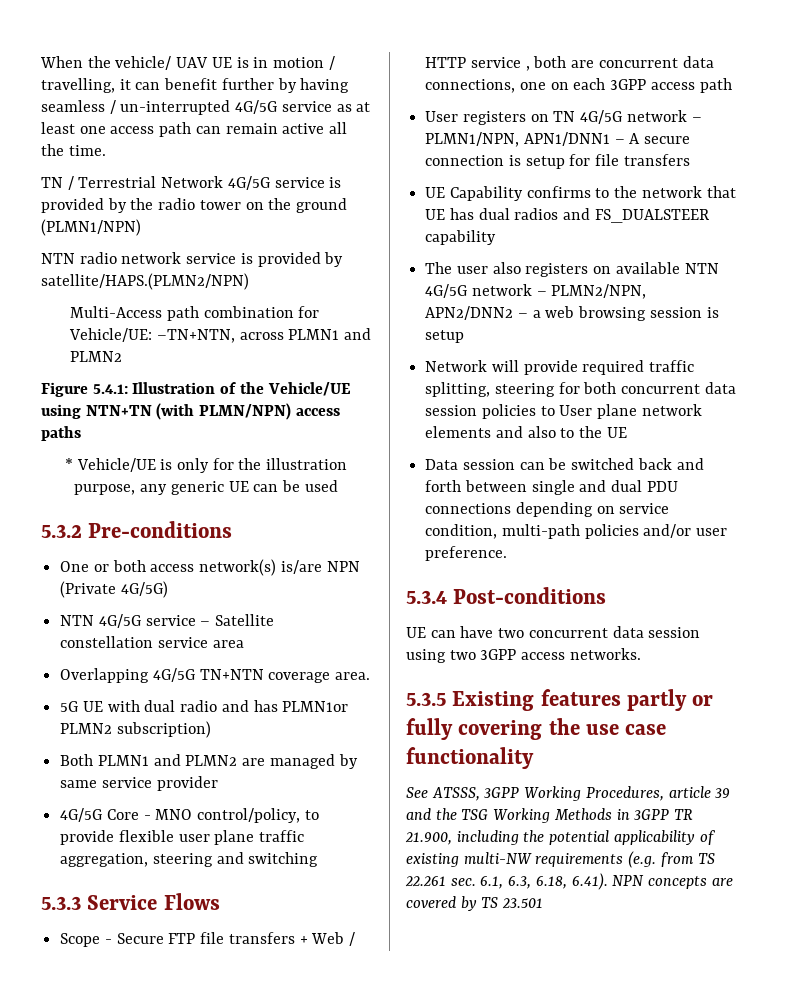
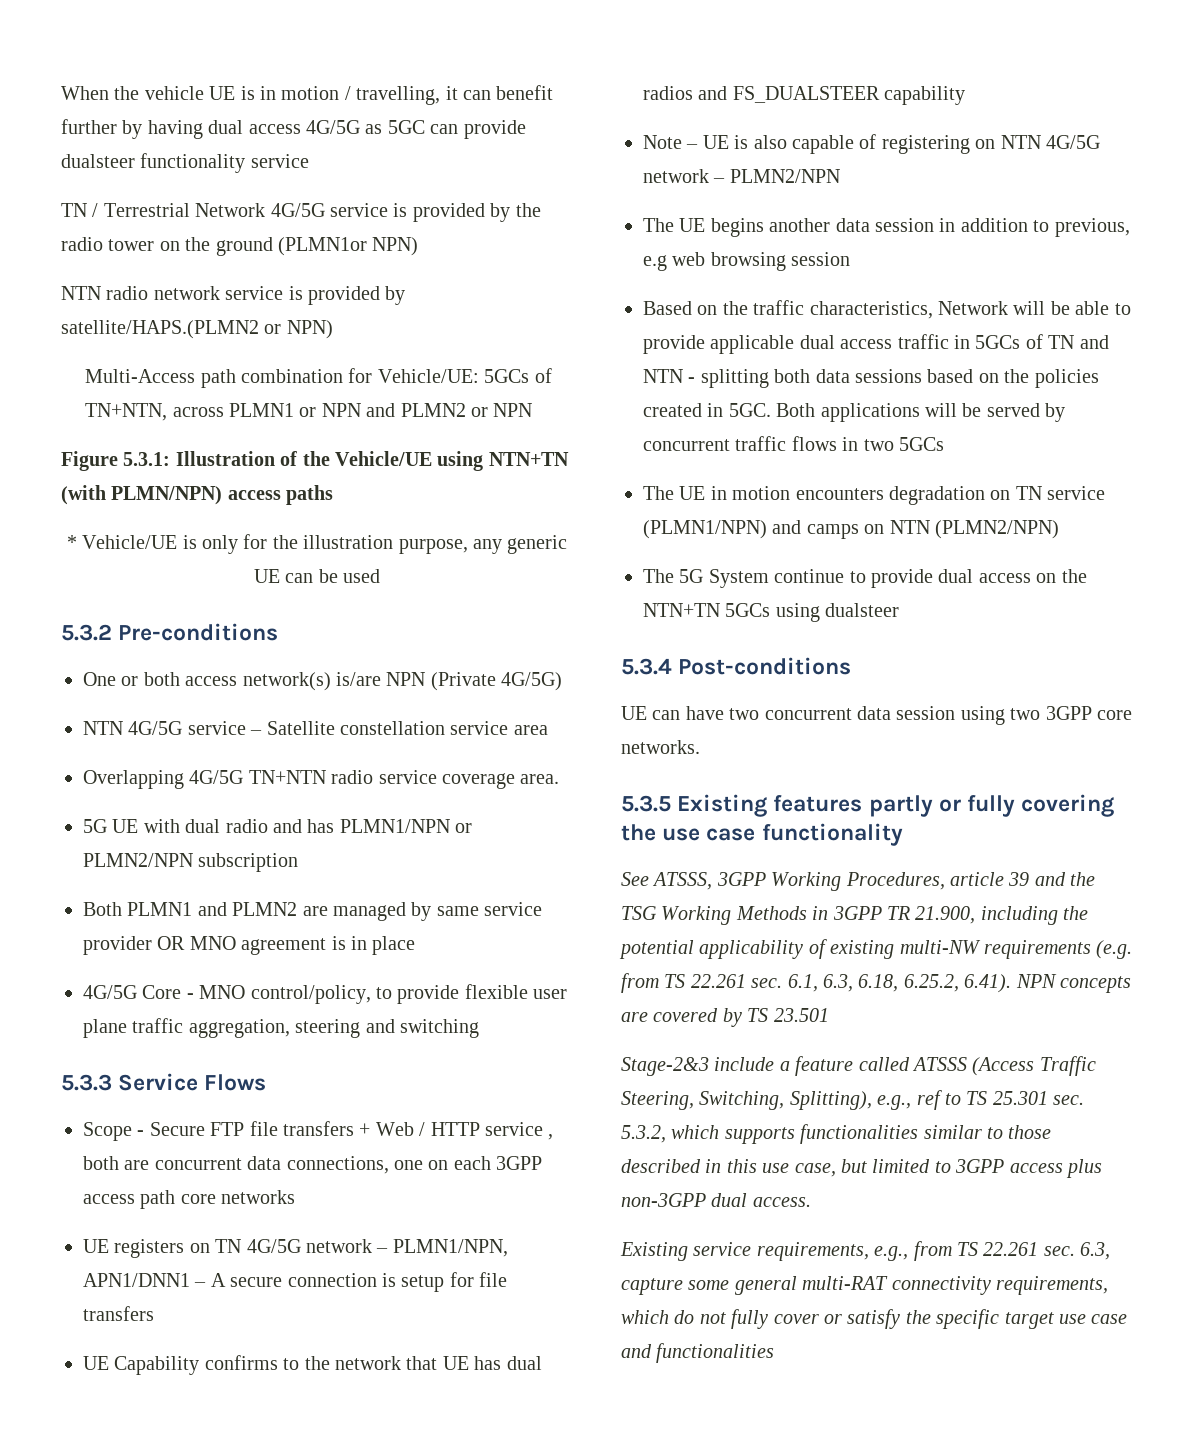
- When the vehicle/ UAV UE is in motion / travelling, it can benefit further by having seamless / un-interrupted 4G/5G service as at least one access path can remain active all the time.
+ When the vehicle UE is in motion / travelling, it can benefit further by having dual access 4G/5G as 5GC can provide dualsteer functionality service
- TN / Terrestrial Network 4G/5G service is provided by the radio tower on the ground (PLMN1/NPN)
+ TN / Terrestrial Network 4G/5G service is provided by the radio tower on the ground (PLMN1or NPN)
- NTN radio network service is provided by satellite/HAPS.(PLMN2/NPN)
+ NTN radio network service is provided by satellite/HAPS.(PLMN2 or NPN)
- Multi-Access path combination for Vehicle/UE: –TN+NTN, across PLMN1 and PLMN2
+ Multi-Access path combination for Vehicle/UE: 5GCs of TN+NTN, across PLMN1 or NPN and PLMN2 or NPN
- Figure 5.4.1: Illustration of the Vehicle/UE using NTN+TN (with PLMN/NPN) access paths
+ Figure 5.3.1: Illustration of the Vehicle/UE using NTN+TN (with PLMN/NPN) access paths
- Overlapping 4G/5G TN+NTN coverage area.
+ Overlapping 4G/5G TN+NTN radio service coverage area.
- 5G UE with dual radio and has PLMN1or PLMN2 subscription)
+ 5G UE with dual radio and has PLMN1/NPN or PLMN2/NPN subscription
- Both PLMN1 and PLMN2 are managed by same service provider
+ Both PLMN1 and PLMN2 are managed by same service provider OR MNO agreement is in place
- Scope - Secure FTP file transfers + Web / HTTP service , both are concurrent data connections, one on each 3GPP access path
- User registers on TN 4G/5G network – PLMN1/NPN, APN1/DNN1 – A secure connection is setup for file transfers
+ Scope - Secure FTP file transfers + Web / HTTP service , both are concurrent data connections, one on each 3GPP access path core networks
+ UE registers on TN 4G/5G network – PLMN1/NPN, APN1/DNN1 – A secure connection is setup for file transfers
- The user also registers on available NTN 4G/5G network – PLMN2/NPN, APN2/DNN2 – a web browsing session is setup
- Network will provide required traffic splitting, steering for both concurrent data session policies to User plane network elements and also to the UE
- Data session can be switched back and forth between single and dual PDU connections depending on service condition, multi-path policies and/or user preference.
+ Note – UE is also capable of registering on NTN 4G/5G network – PLMN2/NPN
+ The UE begins another data session in addition to previous, e.g web browsing session
+ Based on the traffic characteristics, Network will be able to provide applicable dual access traffic in 5GCs of TN and NTN - splitting both data sessions based on the policies created in 5GC. Both applications will be served by concurrent traffic flows in two 5GCs
+ The UE in motion encounters degradation on TN service (PLMN1/NPN) and camps on NTN (PLMN2/NPN)
+ The 5G System continue to provide dual access on the NTN+TN 5GCs using dualsteer
- UE can have two concurrent data session using two 3GPP access networks.
+ UE can have two concurrent data session using two 3GPP core networks.
- See ATSSS, 3GPP Working Procedures, article 39 and the TSG Working Methods in 3GPP TR 21.900, including the potential applicability of existing multi-NW requirements (e.g. from TS 22.261 sec. 6.1, 6.3, 6.18, 6.41). NPN concepts are covered by TS 23.501
+ See ATSSS, 3GPP Working Procedures, article 39 and the TSG Working Methods in 3GPP TR 21.900, including the potential applicability of existing multi-NW requirements (e.g. from TS 22.261 sec. 6.1, 6.3, 6.18, 6.25.2, 6.41). NPN concepts are covered by TS 23.501
+ Stage-2&3 include a feature called ATSSS (Access Traffic Steering, Switching, Splitting), e.g., ref to TS 25.301 sec. 5.3.2, which supports functionalities similar to those described in this use case, but limited to 3GPP access plus non-3GPP dual access.
+ Existing service requirements, e.g., from TS 22.261 sec. 6.3, capture some general multi-RAT connectivity requirements, which do not fully cover or satisfy the specific target use case and functionalities

